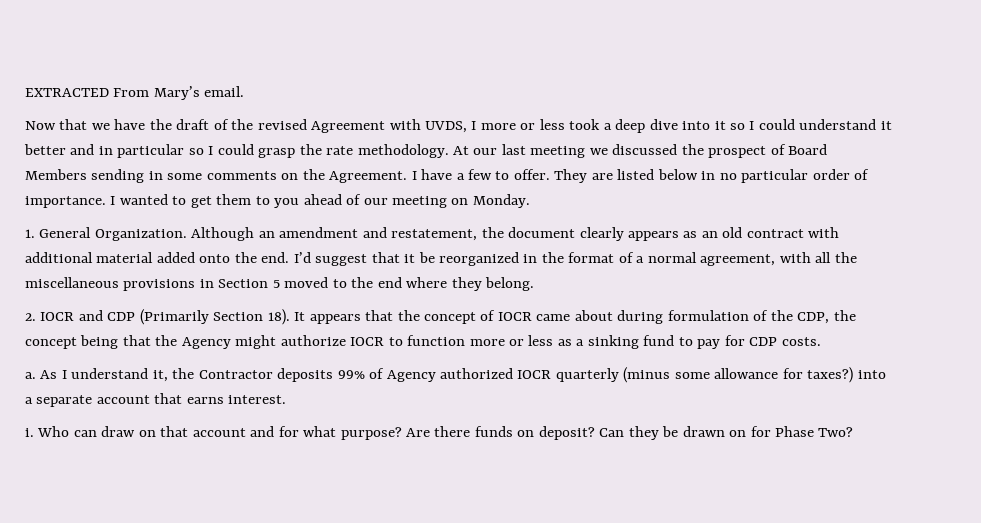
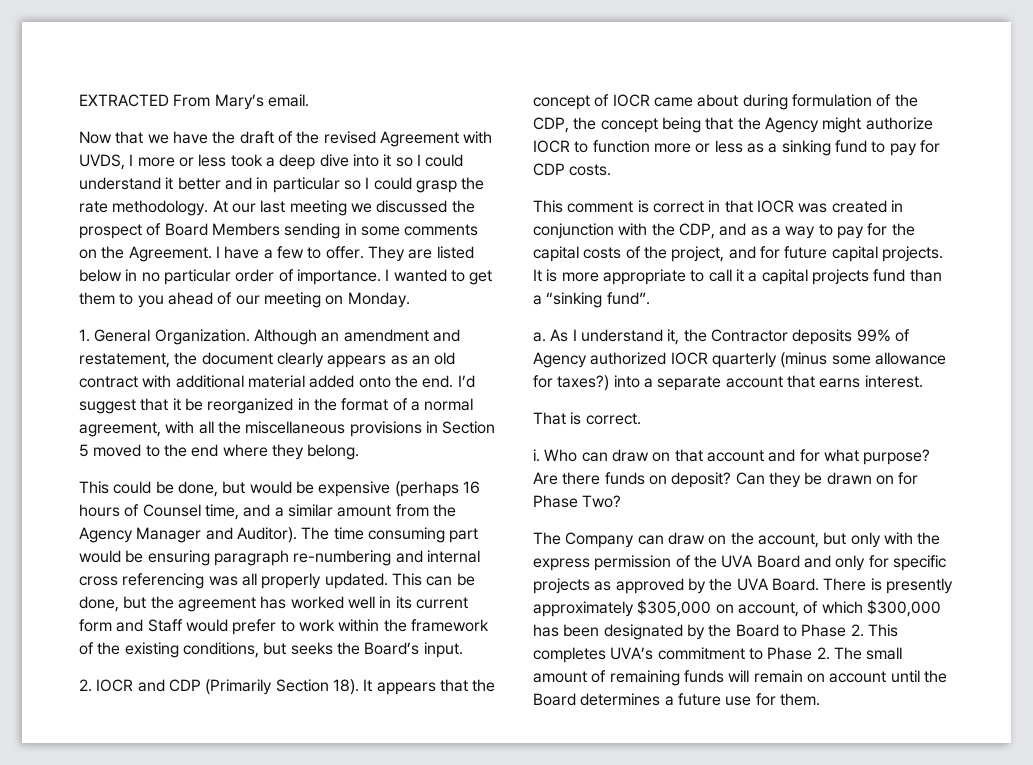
+ This could be done, but would be expensive (perhaps 16 hours of Counsel time, and a similar amount from the Agency Manager and Auditor). The time consuming part would be ensuring paragraph re-numbering and internal cross referencing was all properly updated. This can be done, but the agreement has worked well in its current form and Staff would prefer to work within the framework of the existing conditions, but seeks the Board’s input.
+ This comment is correct in that IOCR was created in conjunction with the CDP, and as a way to pay for the capital costs of the project, and for future capital projects. It is more appropriate to call it a capital projects fund than a “sinking fund”.
+ That is correct.
+ The Company can draw on the account, but only with the express permission of the UVA Board and only for specific projects as approved by the UVA Board. There is presently approximately $305,000 on account, of which $300,000 has been designated by the Board to Phase 2. This completes UVA’s commitment to Phase 2. The small amount of remaining funds will remain on account until the Board determines a future use for them.

